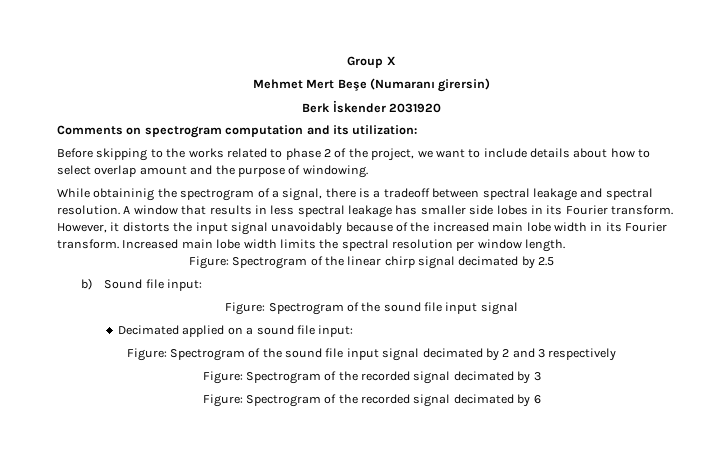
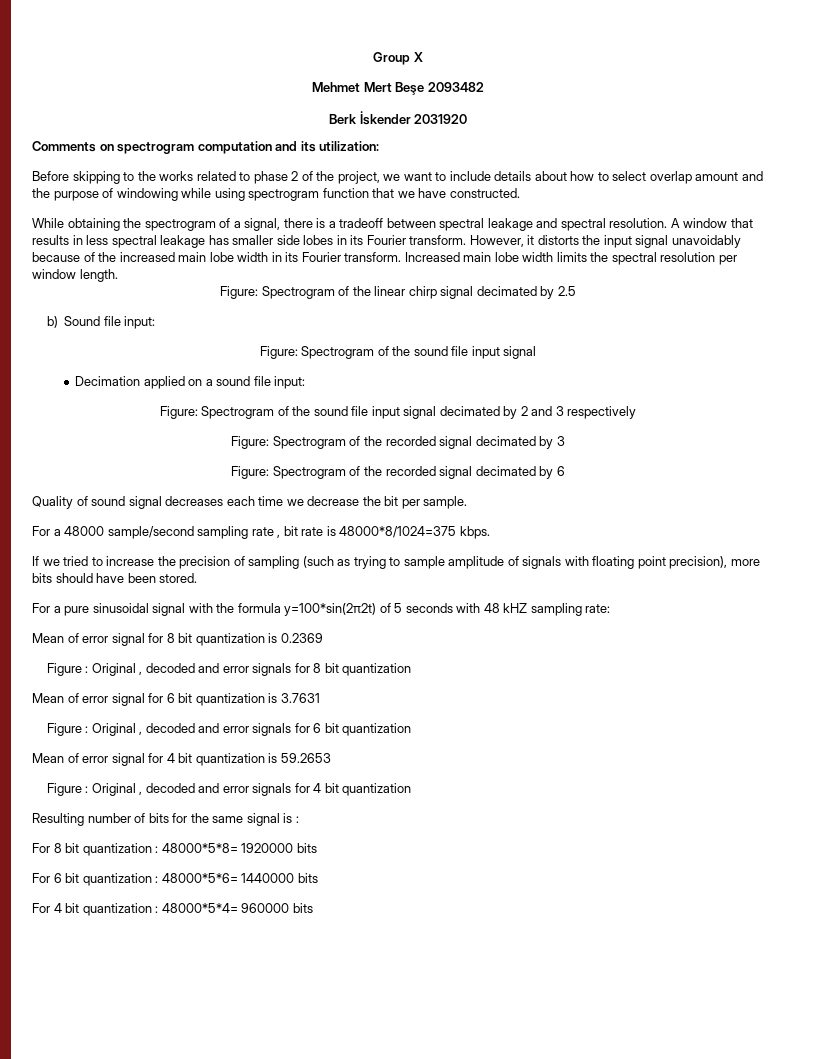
- Mehmet Mert Beşe (Numaranı girersin)
+ Mehmet Mert Beşe 2093482
- Before skipping to the works related to phase 2 of the project, we want to include details about how to select overlap amount and the purpose of windowing.
+ Before skipping to the works related to phase 2 of the project, we want to include details about how to select overlap amount and the purpose of windowing while using spectrogram function that we have constructed.
- While obtaininig the spectrogram of a signal, there is a tradeoff between spectral leakage and spectral resolution.
+ While obtaining the spectrogram of a signal, there is a tradeoff between spectral leakage and spectral resolution.
- Decimated applied on a sound file input:
+ Decimation applied on a sound file input:
+ Quality of sound signal decreases each time we decrease the bit per sample.
+ For a 48000 sample/second sampling rate , bit rate is 48000*8/1024=375 kbps.
+ If we tried to increase the precision of sampling (such as trying to sample amplitude of signals with floating point precision), more bits should have been stored.
+ For a pure sinusoidal signal with the formula y=100*sin(2π2t) of 5 seconds with 48 kHZ sampling rate:
+ Mean of error signal for 8 bit quantization is 0.2369
+ Figure : Original , decoded and error signals for 8 bit quantization
+ Mean of error signal for 6 bit quantization is 3.7631
+ Figure : Original , decoded and error signals for 6 bit quantization
+ Mean of error signal for 4 bit quantization is 59.2653
+ Figure : Original , decoded and error signals for 4 bit quantization
+ Resulting number of bits for the same signal is :
+ For 8 bit quantization : 48000*5*8= 1920000 bits
+ For 6 bit quantization : 48000*5*6= 1440000 bits
+ For 4 bit quantization : 48000*5*4= 960000 bits

